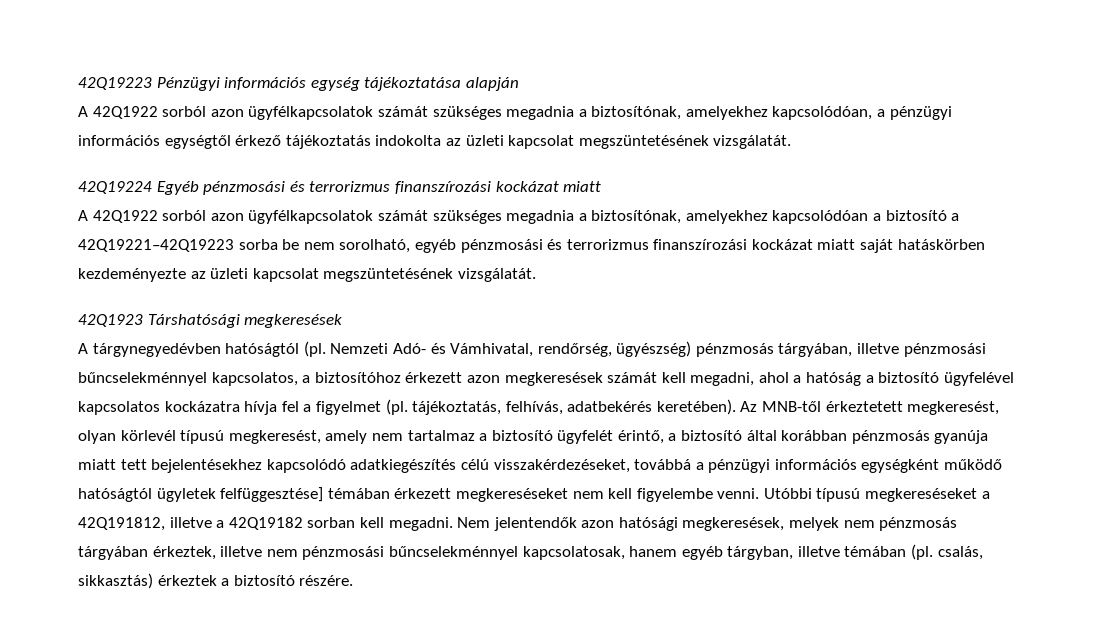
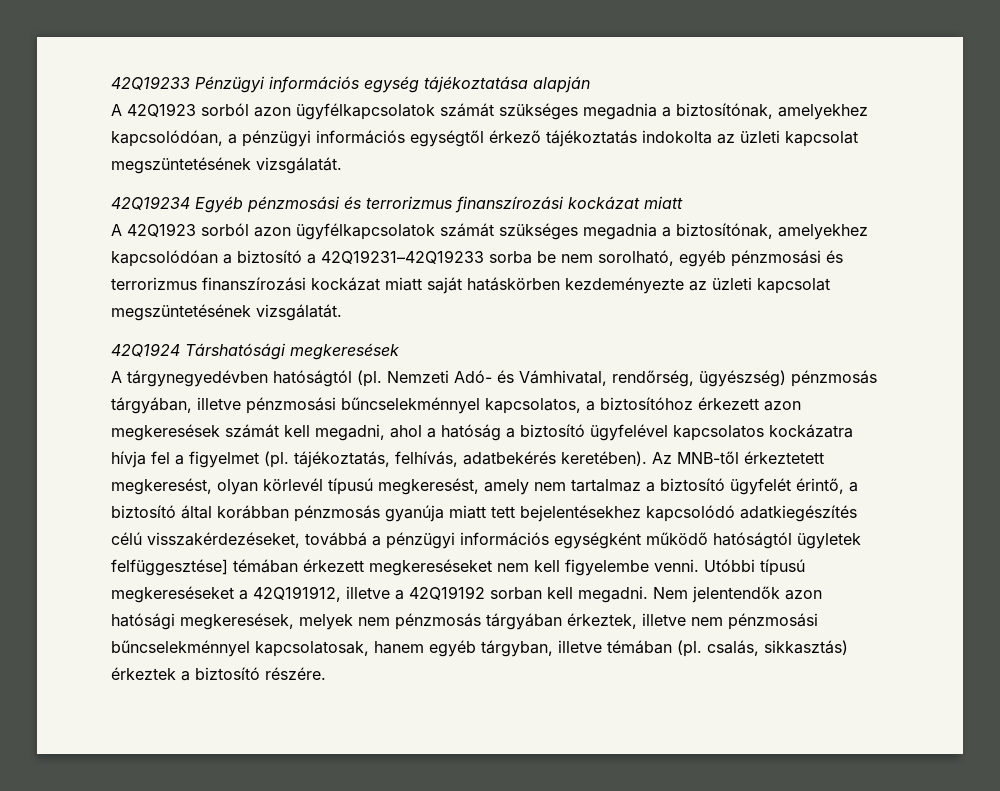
- 42Q19223 Pénzügyi információs egység tájékoztatása alapján
+ 42Q19233 Pénzügyi információs egység tájékoztatása alapján
- A 42Q1922 sorból azon ügyfélkapcsolatok számát szükséges megadnia a biztosítónak, amelyekhez kapcsolódóan, a pénzügyi információs egységtől érkező tájékoztatás indokolta az üzleti kapcsolat megszüntetésének vizsgálatát.
+ A 42Q1923 sorból azon ügyfélkapcsolatok számát szükséges megadnia a biztosítónak, amelyekhez kapcsolódóan, a pénzügyi információs egységtől érkező tájékoztatás indokolta az üzleti kapcsolat megszüntetésének vizsgálatát.
- 42Q19224 Egyéb pénzmosási és terrorizmus finanszírozási kockázat miatt
+ 42Q19234 Egyéb pénzmosási és terrorizmus finanszírozási kockázat miatt
- A 42Q1922 sorból azon ügyfélkapcsolatok számát szükséges megadnia a biztosítónak, amelyekhez kapcsolódóan a biztosító a 42Q19221–42Q19223 sorba be nem sorolható, egyéb pénzmosási és terrorizmus finanszírozási kockázat miatt saját hatáskörben kezdeményezte az üzleti kapcsolat megszüntetésének vizsgálatát.
+ A 42Q1923 sorból azon ügyfélkapcsolatok számát szükséges megadnia a biztosítónak, amelyekhez kapcsolódóan a biztosító a 42Q19231–42Q19233 sorba be nem sorolható, egyéb pénzmosási és terrorizmus finanszírozási kockázat miatt saját hatáskörben kezdeményezte az üzleti kapcsolat megszüntetésének vizsgálatát.
- 42Q1923 Társhatósági megkeresések
+ 42Q1924 Társhatósági megkeresések
- Utóbbi típusú megkereséseket a 42Q191812, illetve a 42Q19182 sorban kell megadni.
+ Utóbbi típusú megkereséseket a 42Q191912, illetve a 42Q19192 sorban kell megadni.

